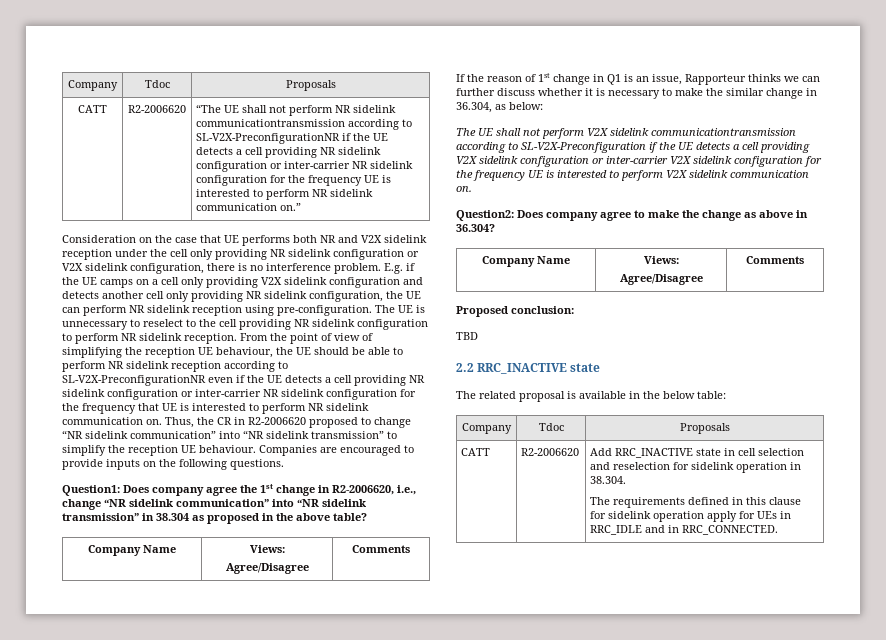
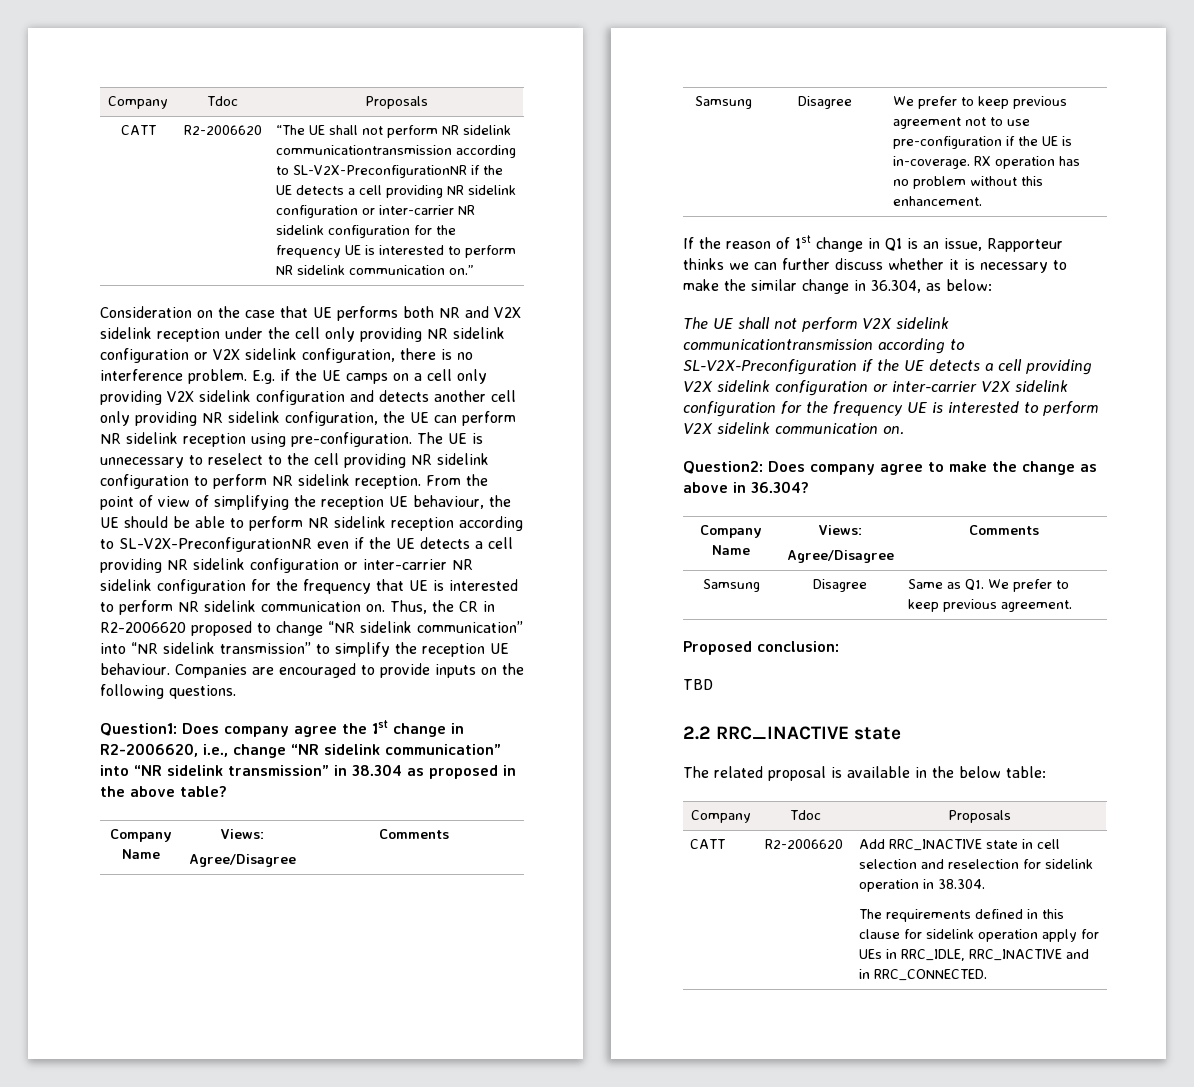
+ Samsung | Disagree | We prefer to keep previous agreement not to use pre-configuration if the UE is in-coverage. RX operation has no problem without this enhancement.
+ Samsung | Disagree | Same as Q1. We prefer to keep previous agreement.
  CATT | R2-2006620 | Add RRC_INACTIVE state in cell selection and reselection for sidelink operation in 38.304.
- The requirements defined in this clause for sidelink operation apply for UEs in RRC_IDLE and in RRC_CONNECTED.
+ The requirements defined in this clause for sidelink operation apply for UEs in RRC_IDLE, RRC_INACTIVE and in RRC_CONNECTED.

